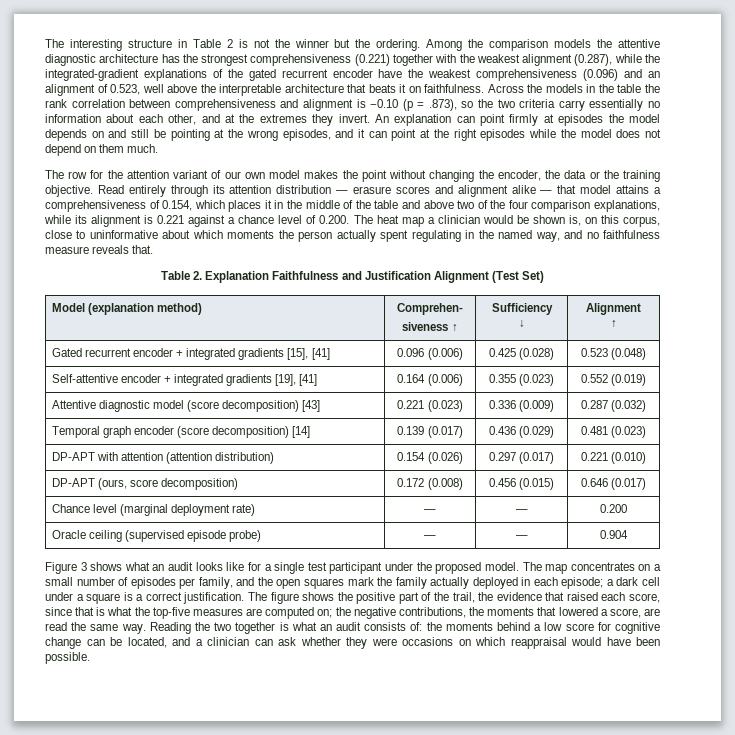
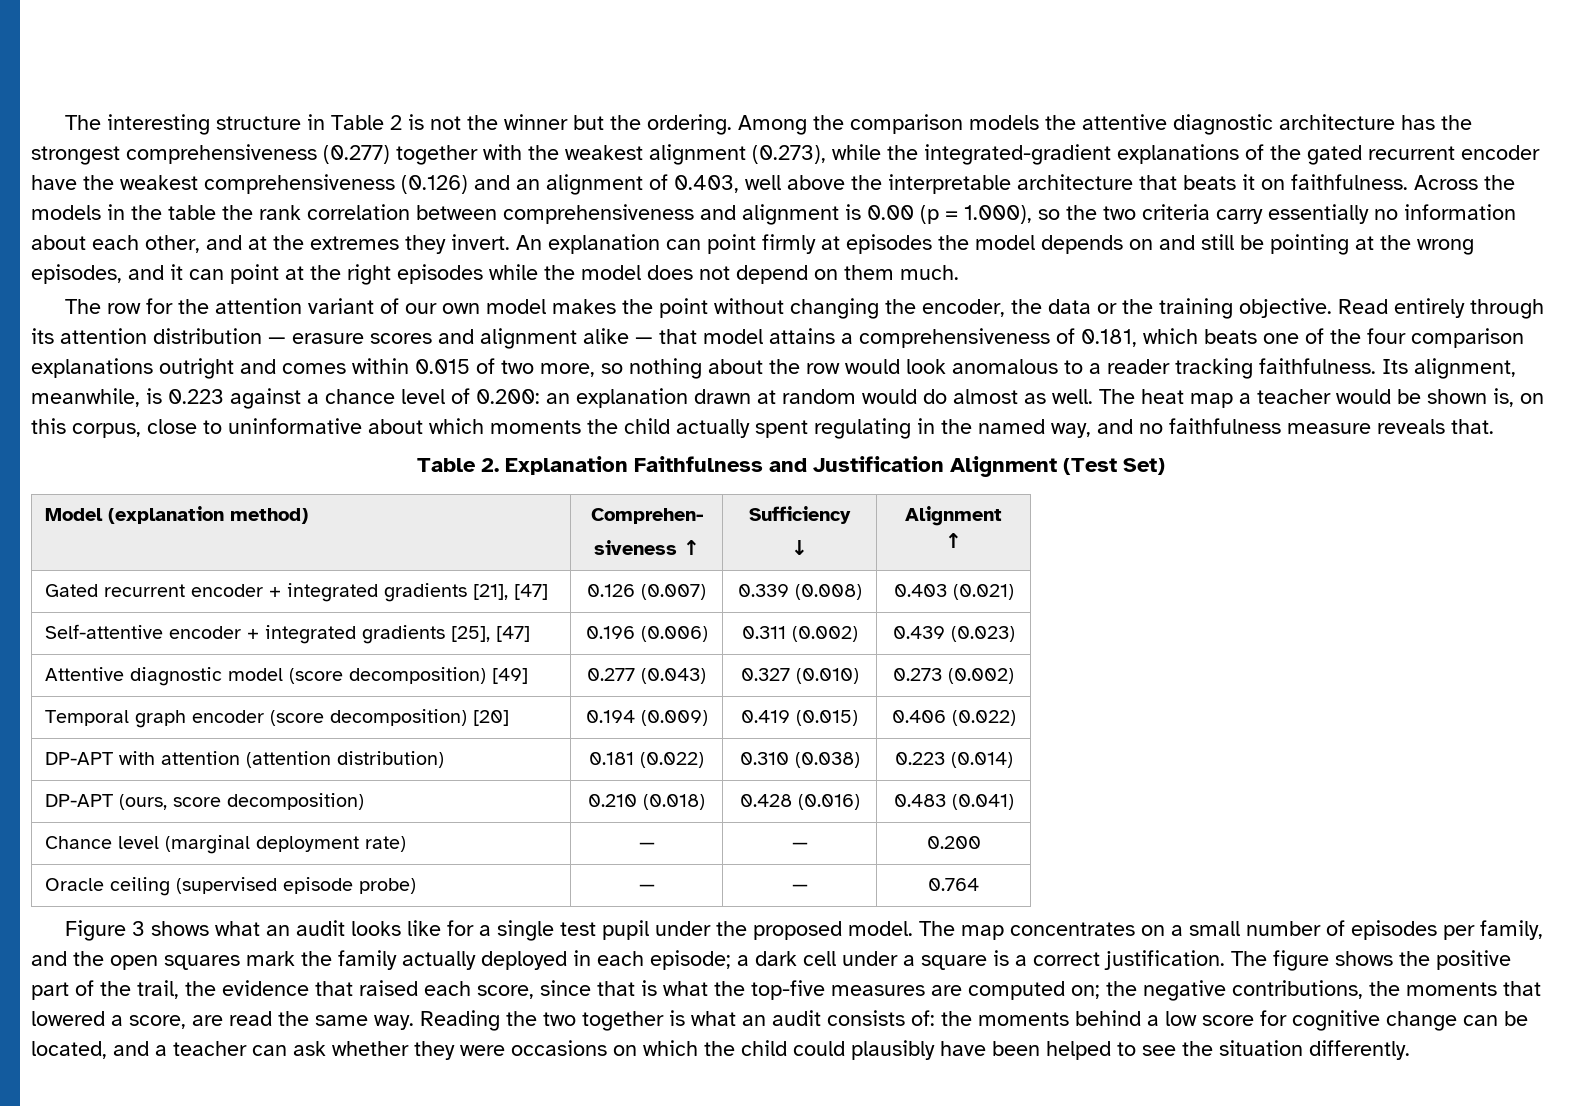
- Among the comparison models the attentive diagnostic architecture has the strongest comprehensiveness (0.221) together with the weakest alignment (0.287), while the integrated-gradient explanations of the gated recurrent encoder have the weakest comprehensiveness (0.096) and an alignment of 0.523, well above the interpretable architecture that beats it on faithfulness.
+ Among the comparison models the attentive diagnostic architecture has the strongest comprehensiveness (0.277) together with the weakest alignment (0.273), while the integrated-gradient explanations of the gated recurrent encoder have the weakest comprehensiveness (0.126) and an alignment of 0.403, well above the interpretable architecture that beats it on faithfulness.
- Across the models in the table the rank correlation between comprehensiveness and alignment is −0.10 (p = .873), so the two criteria carry essentially no information about each other, and at the extremes they invert.
+ Across the models in the table the rank correlation between comprehensiveness and alignment is 0.00 (p = 1.000), so the two criteria carry essentially no information about each other, and at the extremes they invert.
- Read entirely through its attention distribution — erasure scores and alignment alike — that model attains a comprehensiveness of 0.154, which places it in the middle of the table and above two of the four comparison explanations, while its alignment is 0.221 against a chance level of 0.200. The heat map a clinician would be shown is, on this corpus, close to uninformative about which moments the person actually spent regulating in the named way, and no faithfulness measure reveals that.
+ Read entirely through its attention distribution — erasure scores and alignment alike — that model attains a comprehensiveness of 0.181, which beats one of the four comparison explanations outright and comes within 0.015 of two more, so nothing about the row would look anomalous to a reader tracking faithfulness. Its alignment, meanwhile, is 0.223 against a chance level of 0.200: an explanation drawn at random would do almost as well. The heat map a teacher would be shown is, on this corpus, close to uninformative about which moments the child actually spent regulating in the named way, and no faithfulness measure reveals that.
- Gated recurrent encoder + integrated gradients [15], [41] | 0.096 (0.006) | 0.425 (0.028) | 0.523 (0.048)
+ Gated recurrent encoder + integrated gradients [21], [47] | 0.126 (0.007) | 0.339 (0.008) | 0.403 (0.021)
- Self-attentive encoder + integrated gradients [19], [41] | 0.164 (0.006) | 0.355 (0.023) | 0.552 (0.019)
+ Self-attentive encoder + integrated gradients [25], [47] | 0.196 (0.006) | 0.311 (0.002) | 0.439 (0.023)
- Attentive diagnostic model (score decomposition) [43] | 0.221 (0.023) | 0.336 (0.009) | 0.287 (0.032)
+ Attentive diagnostic model (score decomposition) [49] | 0.277 (0.043) | 0.327 (0.010) | 0.273 (0.002)
- Temporal graph encoder (score decomposition) [14] | 0.139 (0.017) | 0.436 (0.029) | 0.481 (0.023)
+ Temporal graph encoder (score decomposition) [20] | 0.194 (0.009) | 0.419 (0.015) | 0.406 (0.022)
- DP-APT with attention (attention distribution) | 0.154 (0.026) | 0.297 (0.017) | 0.221 (0.010)
- DP-APT (ours, score decomposition) | 0.172 (0.008) | 0.456 (0.015) | 0.646 (0.017)
+ DP-APT with attention (attention distribution) | 0.181 (0.022) | 0.310 (0.038) | 0.223 (0.014)
+ DP-APT (ours, score decomposition) | 0.210 (0.018) | 0.428 (0.016) | 0.483 (0.041)
- Oracle ceiling (supervised episode probe) | — | — | 0.904
+ Oracle ceiling (supervised episode probe) | — | — | 0.764
- Figure 3 shows what an audit looks like for a single test participant under the proposed model.
+ Figure 3 shows what an audit looks like for a single test pupil under the proposed model.
- Reading the two together is what an audit consists of: the moments behind a low score for cognitive change can be located, and a clinician can ask whether they were occasions on which reappraisal would have been possible.
+ Reading the two together is what an audit consists of: the moments behind a low score for cognitive change can be located, and a teacher can ask whether they were occasions on which the child could plausibly have been helped to see the situation differently.

